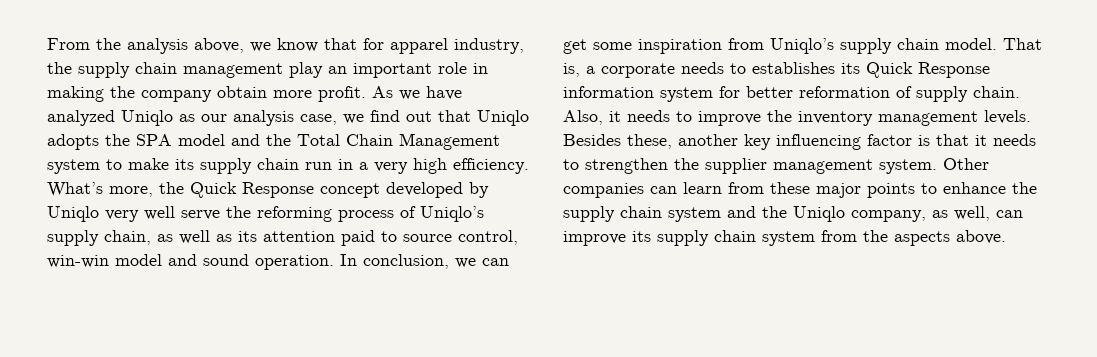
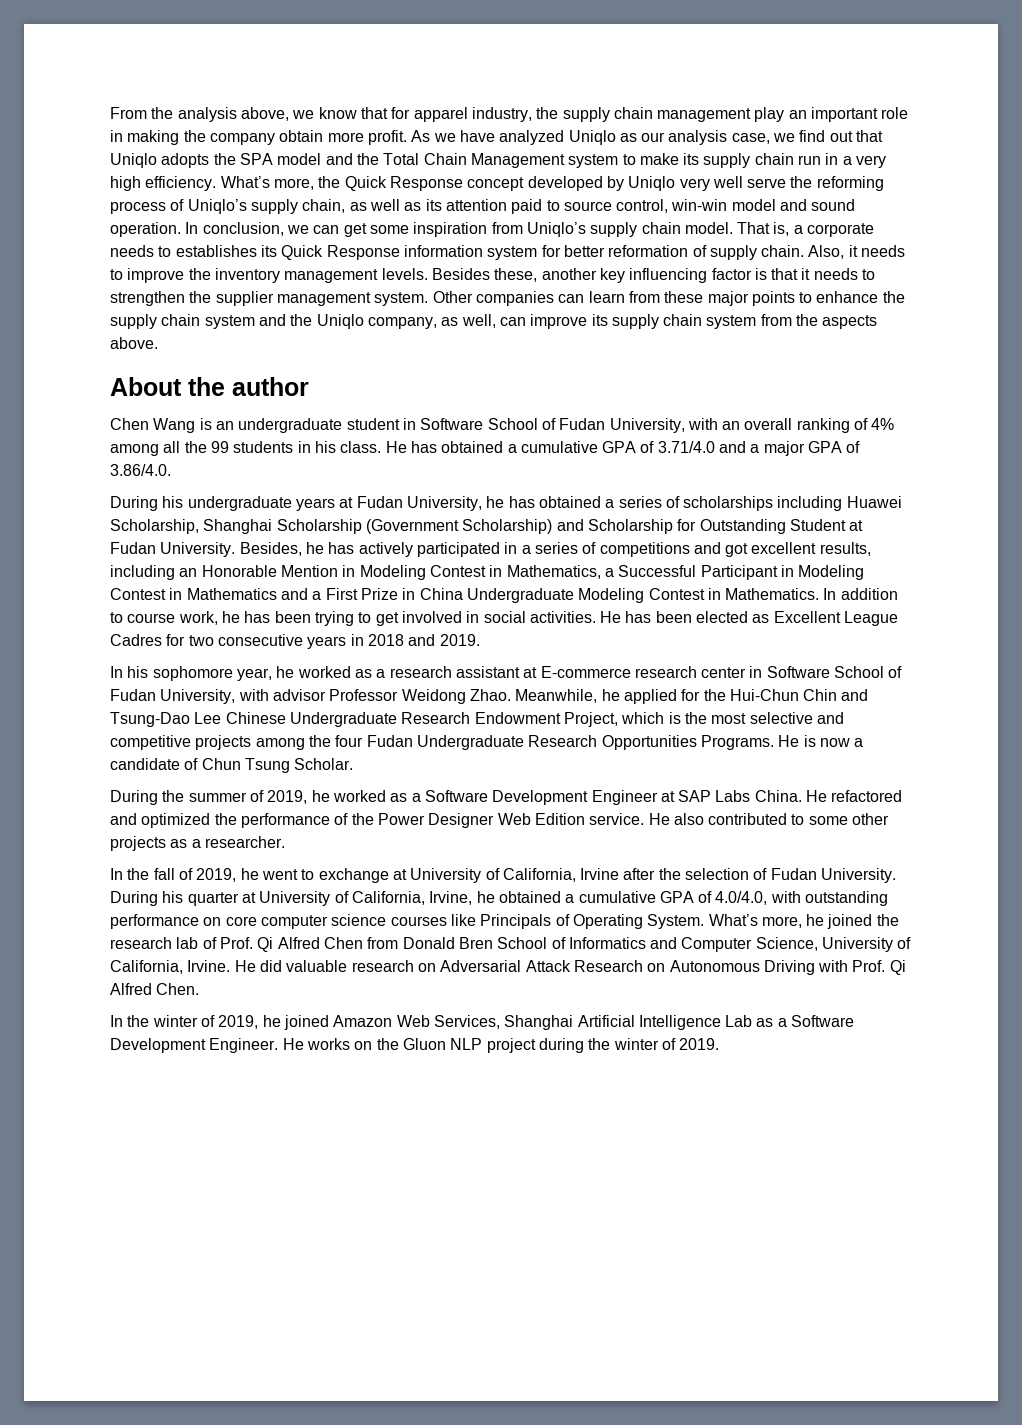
+ About the author
+ Chen Wang is an undergraduate student in Software School of Fudan University, with an overall ranking of 4% among all the 99 students in his class. He has obtained a cumulative GPA of 3.71/4.0 and a major GPA of 3.86/4.0.
+ During his undergraduate years at Fudan University, he has obtained a series of scholarships including Huawei Scholarship, Shanghai Scholarship (Government Scholarship) and Scholarship for Outstanding Student at Fudan University. Besides, he has actively participated in a series of competitions and got excellent results, including an Honorable Mention in Modeling Contest in Mathematics, a Successful Participant in Modeling Contest in Mathematics and a First Prize in China Undergraduate Modeling Contest in Mathematics. In addition to course work, he has been trying to get involved in social activities. He has been elected as Excellent League Cadres for two consecutive years in 2018 and 2019.
+ In his sophomore year, he worked as a research assistant at E-commerce research center in Software School of Fudan University, with advisor Professor Weidong Zhao. Meanwhile, he applied for the Hui-Chun Chin and Tsung-Dao Lee Chinese Undergraduate Research Endowment Project, which is the most selective and competitive projects among the four Fudan Undergraduate Research Opportunities Programs. He is now a candidate of Chun Tsung Scholar.
+ During the summer of 2019, he worked as a Software Development Engineer at SAP Labs China. He refactored and optimized the performance of the Power Designer Web Edition service. He also contributed to some other projects as a researcher.
+ In the fall of 2019, he went to exchange at University of California, Irvine after the selection of Fudan University. During his quarter at University of California, Irvine, he obtained a cumulative GPA of 4.0/4.0, with outstanding performance on core computer science courses like Principals of Operating System. What’s more, he joined the research lab of Prof. Qi Alfred Chen from Donald Bren School of Informatics and Computer Science, University of California, Irvine. He did valuable research on Adversarial Attack Research on Autonomous Driving with Prof. Qi Alfred Chen.
+ In the winter of 2019, he joined Amazon Web Services, Shanghai Artificial Intelligence Lab as a Software Development Engineer. He works on the Gluon NLP project during the winter of 2019.

